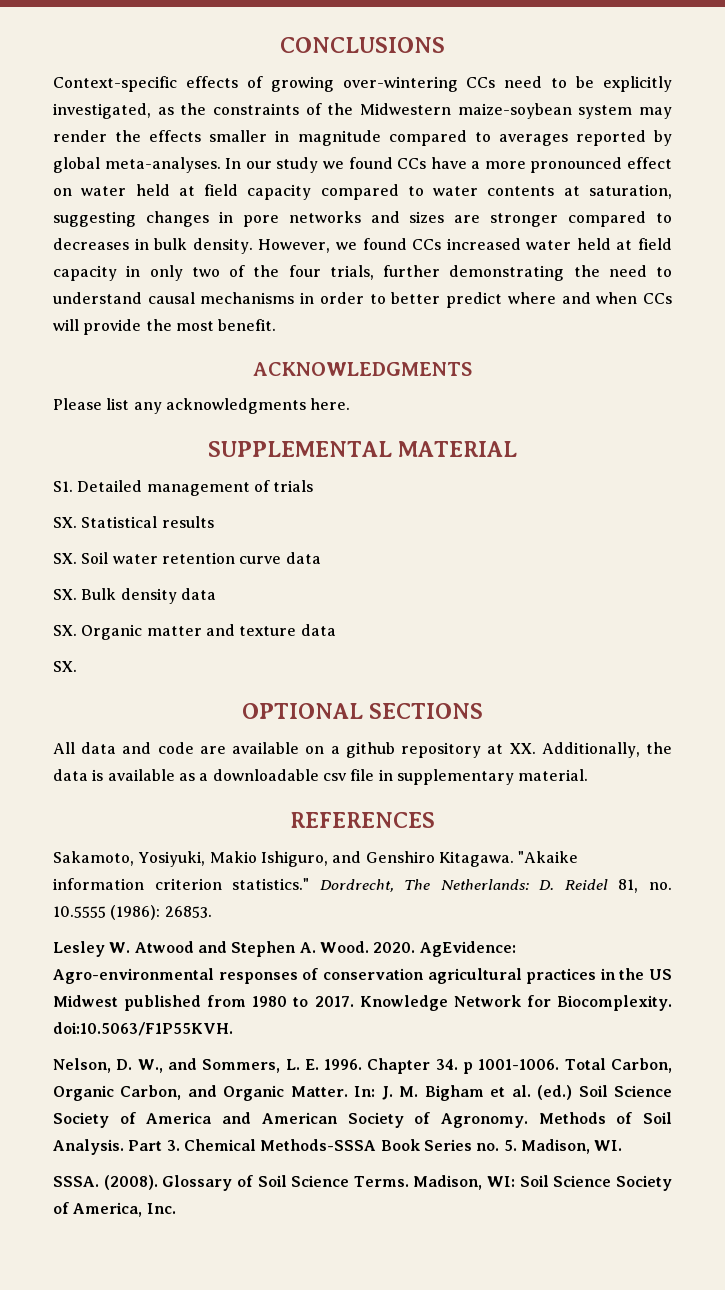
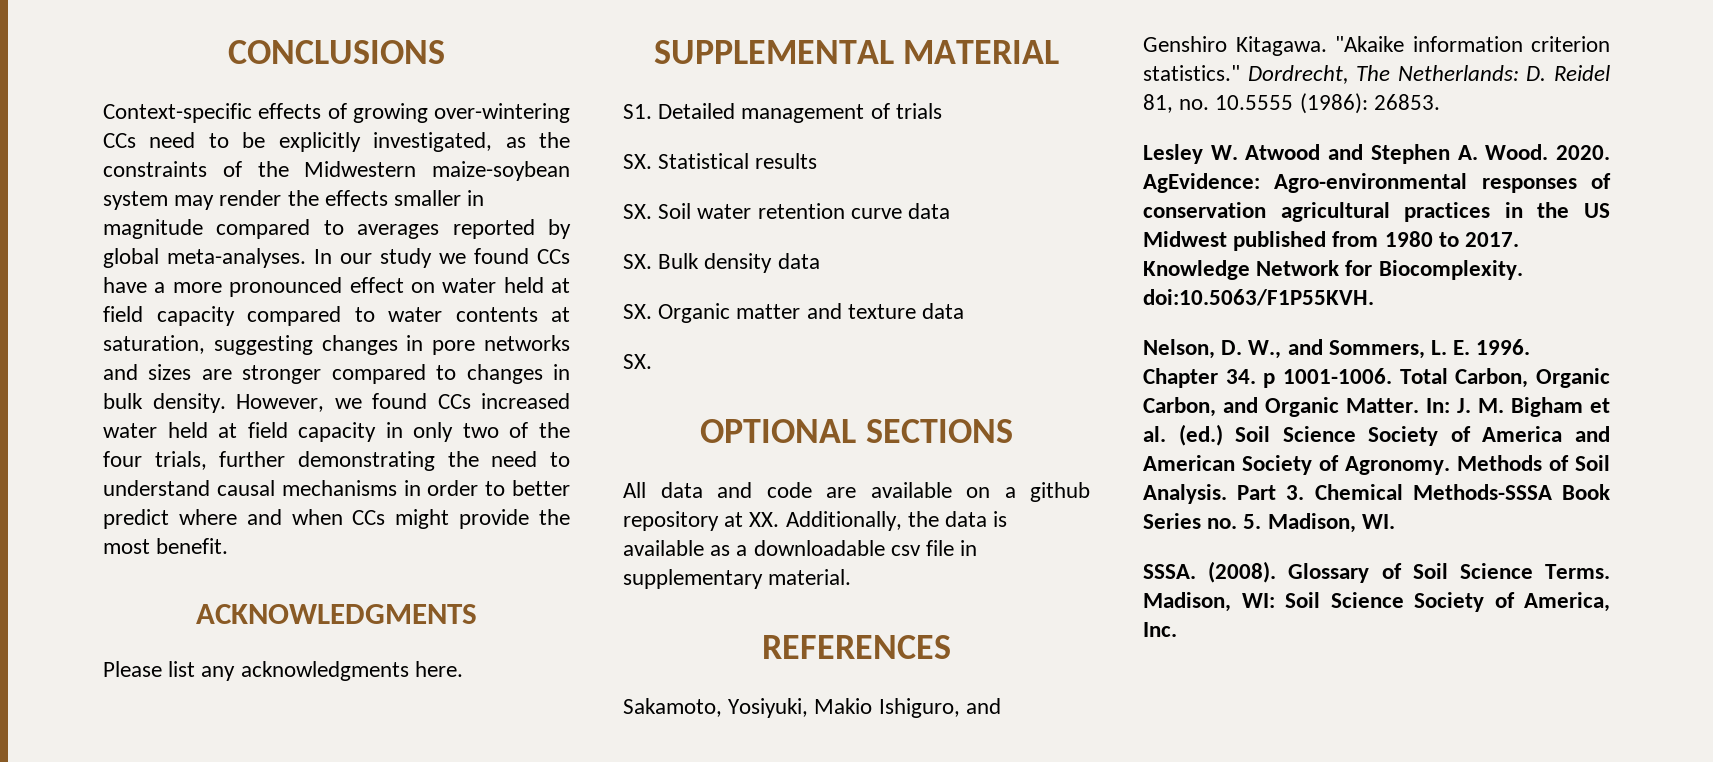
- In our study we found CCs have a more pronounced effect on water held at field capacity compared to water contents at saturation, suggesting changes in pore networks and sizes are stronger compared to decreases in bulk density.
+ In our study we found CCs have a more pronounced effect on water held at field capacity compared to water contents at saturation, suggesting changes in pore networks and sizes are stronger compared to changes in bulk density.
- However, we found CCs increased water held at field capacity in only two of the four trials, further demonstrating the need to understand causal mechanisms in order to better predict where and when CCs will provide the most benefit.
+ However, we found CCs increased water held at field capacity in only two of the four trials, further demonstrating the need to understand causal mechanisms in order to better predict where and when CCs might provide the most benefit.

